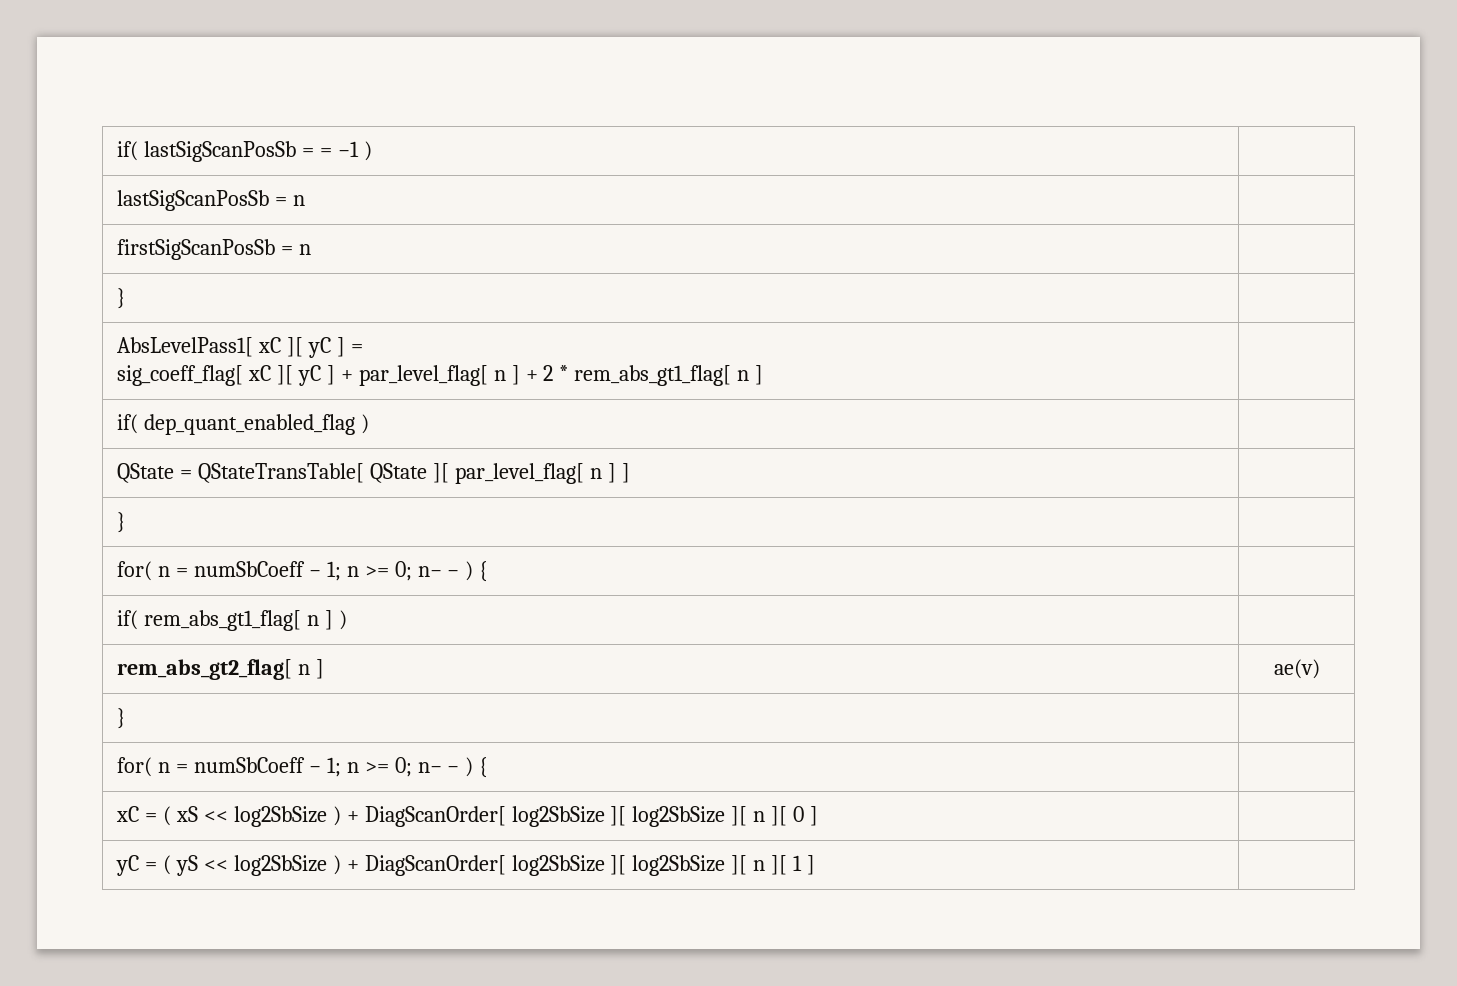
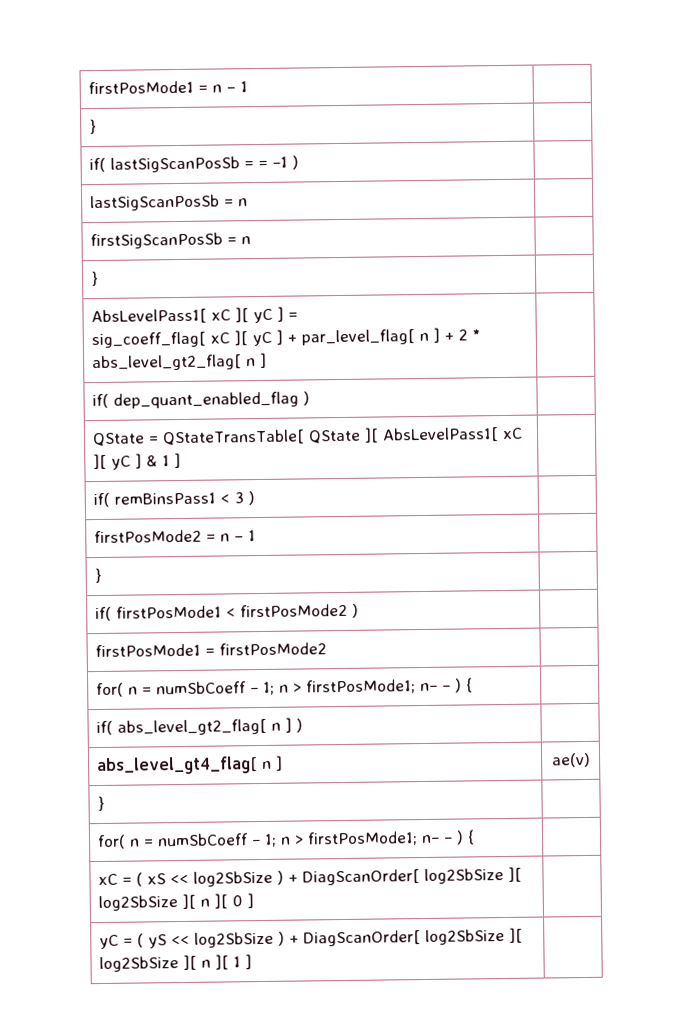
+ firstPosMode1 = n – 1 |
+ } |
  AbsLevelPass1[ xC ][ yC ] =
- sig_coeff_flag[ xC ][ yC ] + par_level_flag[ n ] + 2 * rem_abs_gt1_flag[ n ] |
+ sig_coeff_flag[ xC ][ yC ] + par_level_flag[ n ] + 2 * abs_level_gt2_flag[ n ] |
- QState = QStateTransTable[ QState ][ par_level_flag[ n ] ] |
+ QState = QStateTransTable[ QState ][ AbsLevelPass1[ xC ][ yC ] & 1 ] |
+ if( remBinsPass1 < 3 ) |
+ firstPosMode2 = n – 1 |
  } |
- for( n = numSbCoeff − 1; n >= 0; n− − ) { |
+ if( firstPosMode1 < firstPosMode2 ) |
+ firstPosMode1 = firstPosMode2 |
+ for( n = numSbCoeff − 1; n > firstPosMode1; n− − ) { |
- if( rem_abs_gt1_flag[ n ] ) |
+ if( abs_level_gt2_flag[ n ] ) |
- rem_abs_gt2_flag[ n ] | ae(v)
+ abs_level_gt4_flag[ n ] | ae(v)
  } |
- for( n = numSbCoeff − 1; n >= 0; n− − ) { |
+ for( n = numSbCoeff − 1; n > firstPosMode1; n− − ) { |

